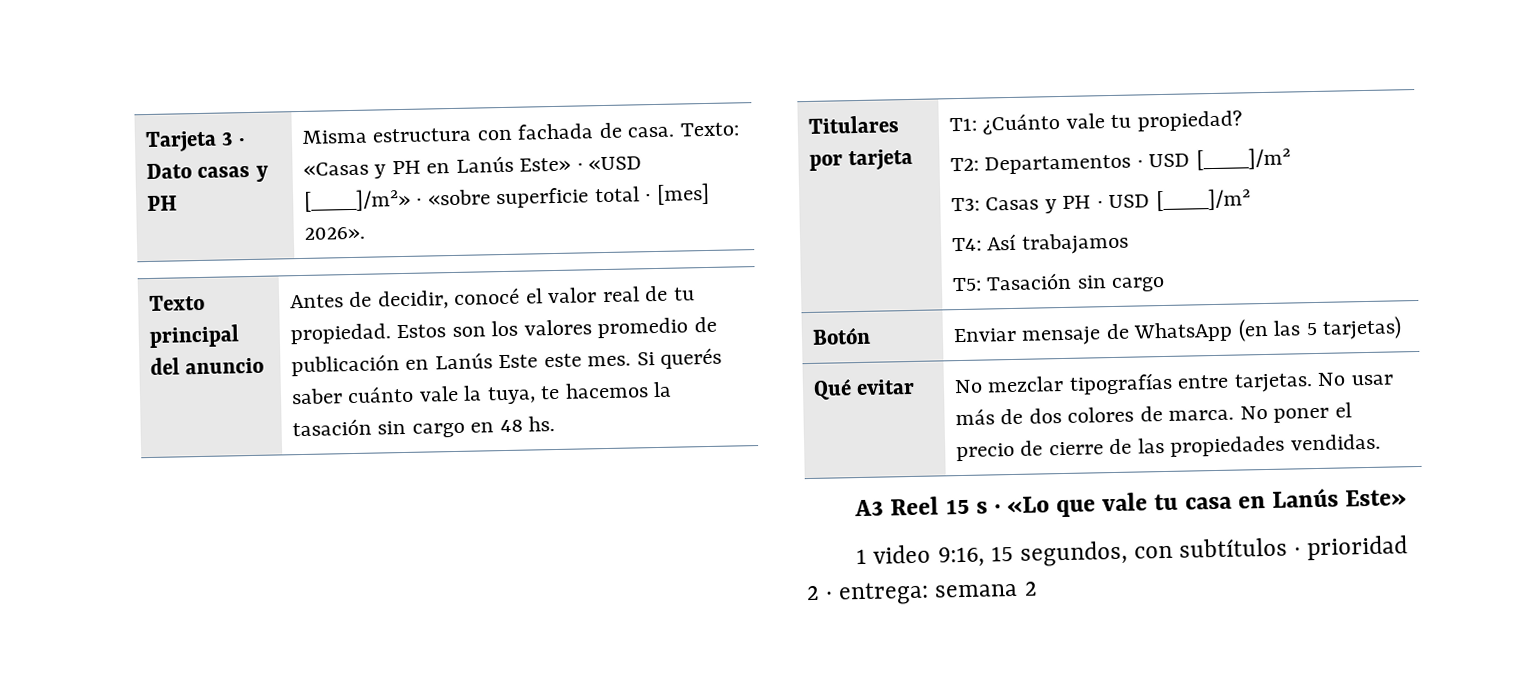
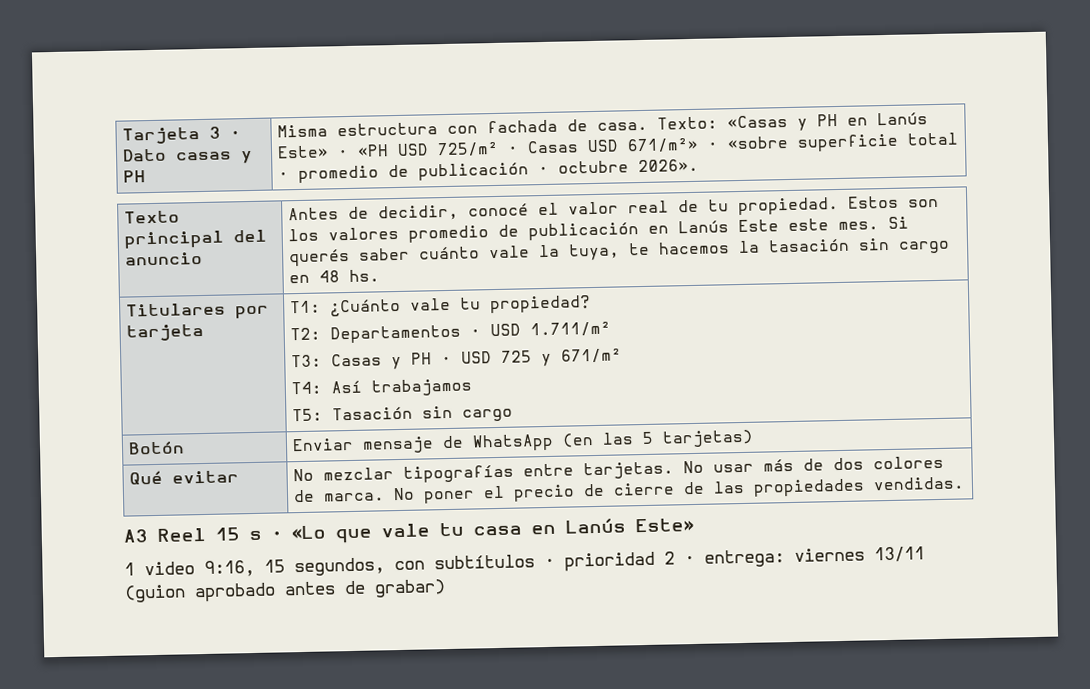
- Tarjeta 3 · Dato casas y PH | Misma estructura con fachada de casa. Texto: «Casas y PH en Lanús Este» · «USD [___]/m²» · «sobre superficie total · [mes] 2026».
+ Tarjeta 3 · Dato casas y PH | Misma estructura con fachada de casa. Texto: «Casas y PH en Lanús Este» · «PH USD 725/m² · Casas USD 671/m²» · «sobre superficie total · promedio de publicación · octubre 2026».
  Titulares por tarjeta | T1: ¿Cuánto vale tu propiedad?
- T2: Departamentos · USD [___]/m²
- T3: Casas y PH · USD [___]/m²
+ T2: Departamentos · USD 1.711/m²
+ T3: Casas y PH · USD 725 y 671/m²
- 1 video 9:16, 15 segundos, con subtítulos · prioridad 2 · entrega: semana 2
+ 1 video 9:16, 15 segundos, con subtítulos · prioridad 2 · entrega: viernes 13/11 (guion aprobado antes de grabar)

